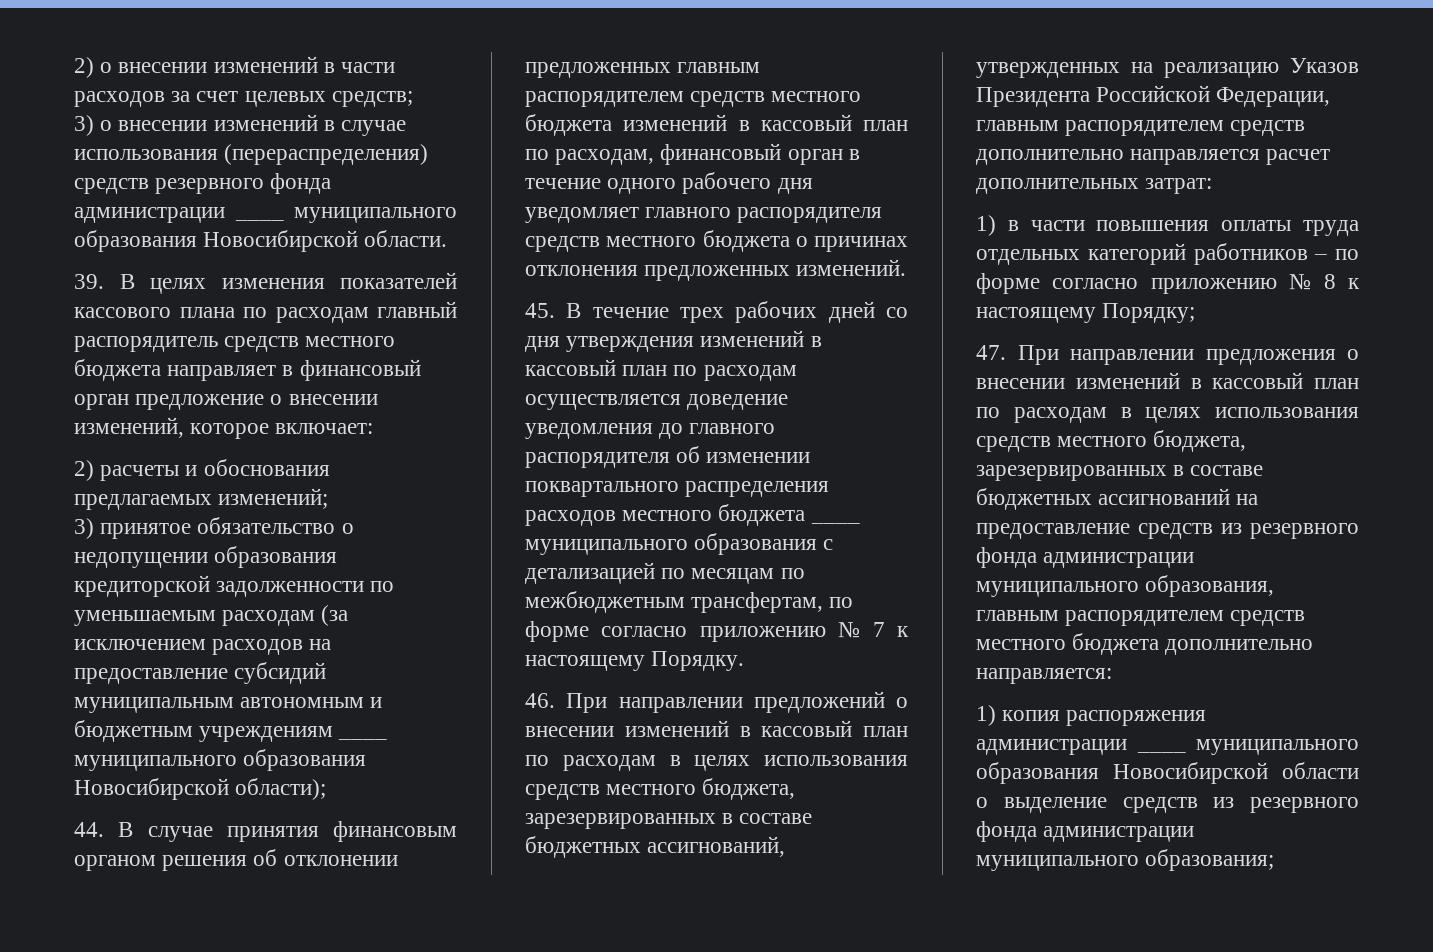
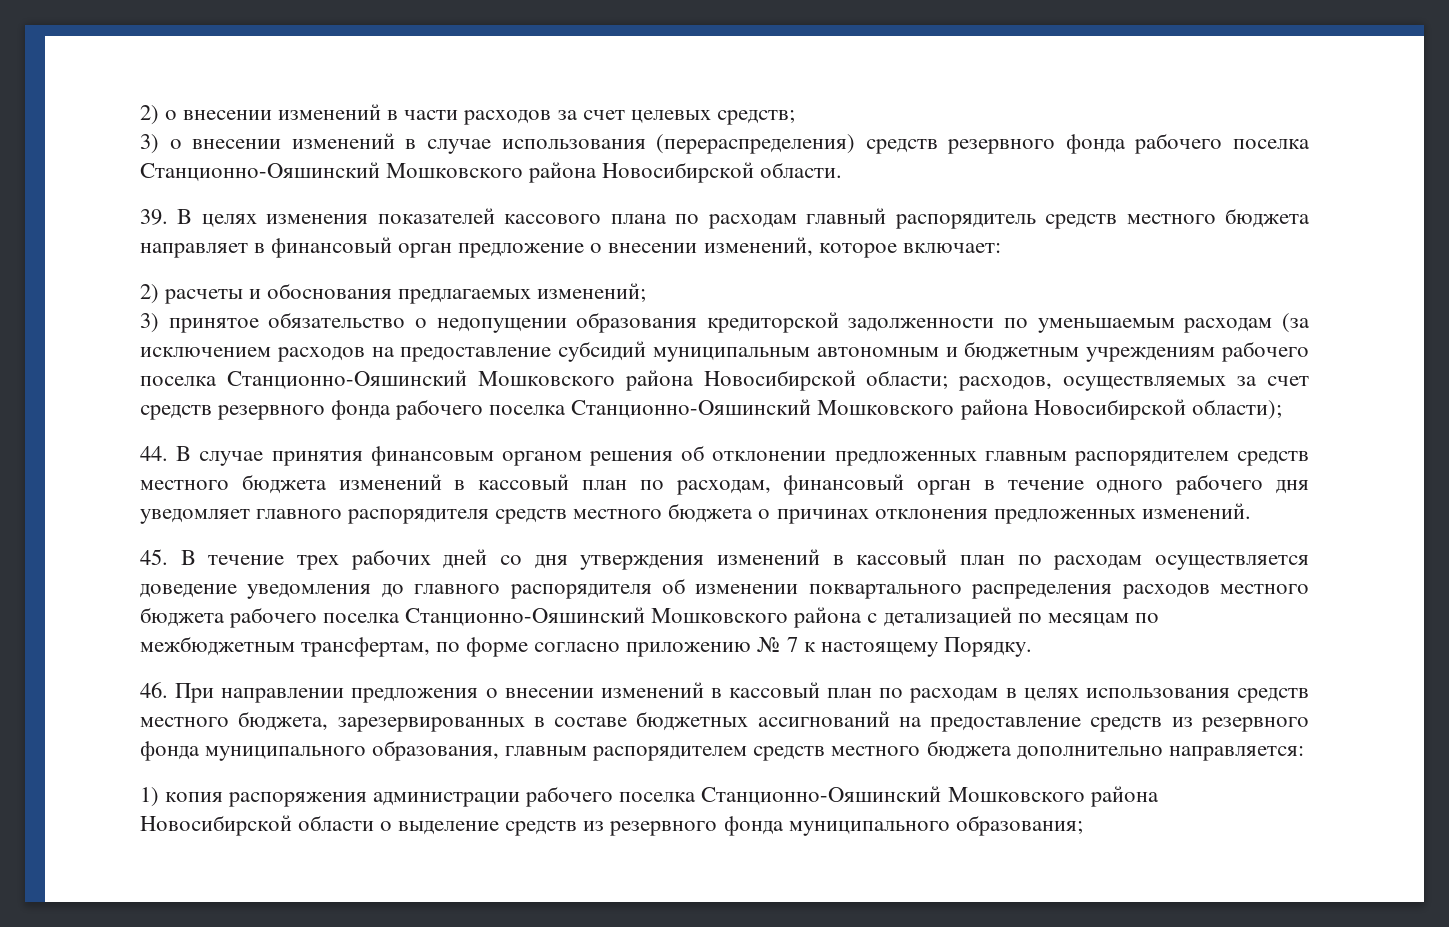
- 3) о внесении изменений в случае использования (перераспределения) средств резервного фонда администрации ____ муниципального образования Новосибирской области.
+ 3) о внесении изменений в случае использования (перераспределения) средств резервного фонда рабочего поселка Станционно-Ояшинский Мошковского района Новосибирской области.
- 3) принятое обязательство о недопущении образования кредиторской задолженности по уменьшаемым расходам (за исключением расходов на предоставление субсидий муниципальным автономным и бюджетным учреждениям ____ муниципального образования Новосибирской области);
+ 3) принятое обязательство о недопущении образования кредиторской задолженности по уменьшаемым расходам (за исключением расходов на предоставление субсидий муниципальным автономным и бюджетным учреждениям рабочего поселка Станционно-Ояшинский Мошковского района Новосибирской области; расходов, осуществляемых за счет средств резервного фонда рабочего поселка Станционно-Ояшинский Мошковского района Новосибирской области);
- 45. В течение трех рабочих дней со дня утверждения изменений в кассовый план по расходам осуществляется доведение уведомления до главного распорядителя об изменении поквартального распределения расходов местного бюджета ____ муниципального образования с детализацией по месяцам по межбюджетным трансфертам, по форме согласно приложению № 7 к настоящему Порядку.
+ 45. В течение трех рабочих дней со дня утверждения изменений в кассовый план по расходам осуществляется доведение уведомления до главного распорядителя об изменении поквартального распределения расходов местного бюджета рабочего поселка Станционно-Ояшинский Мошковского района с детализацией по месяцам по межбюджетным трансфертам, по форме согласно приложению № 7 к настоящему Порядку.
- 46. При направлении предложений о внесении изменений в кассовый план по расходам в целях использования средств местного бюджета, зарезервированных в составе бюджетных ассигнований, утвержденных на реализацию Указов Президента Российской Федерации, главным распорядителем средств дополнительно направляется расчет дополнительных затрат:
- 1) в части повышения оплаты труда отдельных категорий работников – по форме согласно приложению № 8 к настоящему Порядку;
- 47. При направлении предложения о внесении изменений в кассовый план по расходам в целях использования средств местного бюджета, зарезервированных в составе бюджетных ассигнований на предоставление средств из резервного фонда администрации муниципального образования, главным распорядителем средств местного бюджета дополнительно направляется:
+ 46. При направлении предложения о внесении изменений в кассовый план по расходам в целях использования средств местного бюджета, зарезервированных в составе бюджетных ассигнований на предоставление средств из резервного фонда муниципального образования, главным распорядителем средств местного бюджета дополнительно направляется:
- 1) копия распоряжения администрации ____ муниципального образования Новосибирской области о выделение средств из резервного фонда администрации муниципального образования;
+ 1) копия распоряжения администрации рабочего поселка Станционно-Ояшинский Мошковского района Новосибирской области о выделение средств из резервного фонда муниципального образования;

